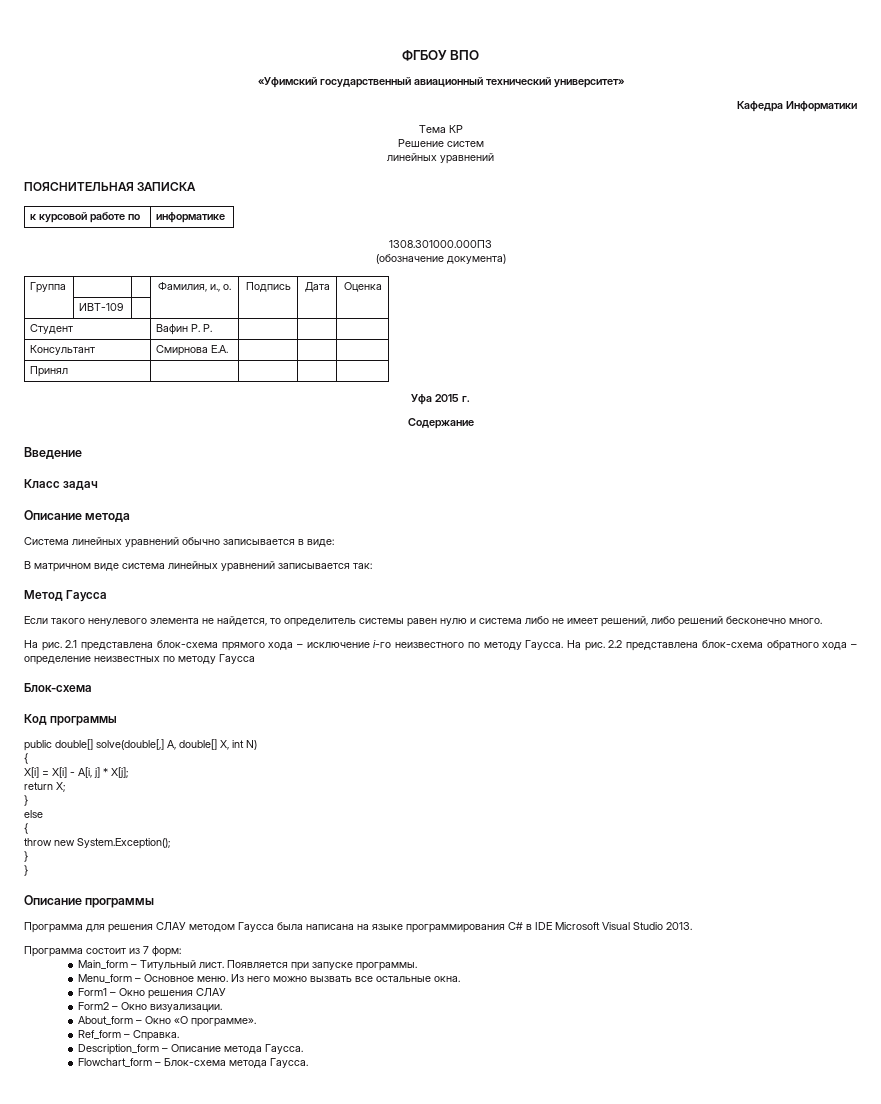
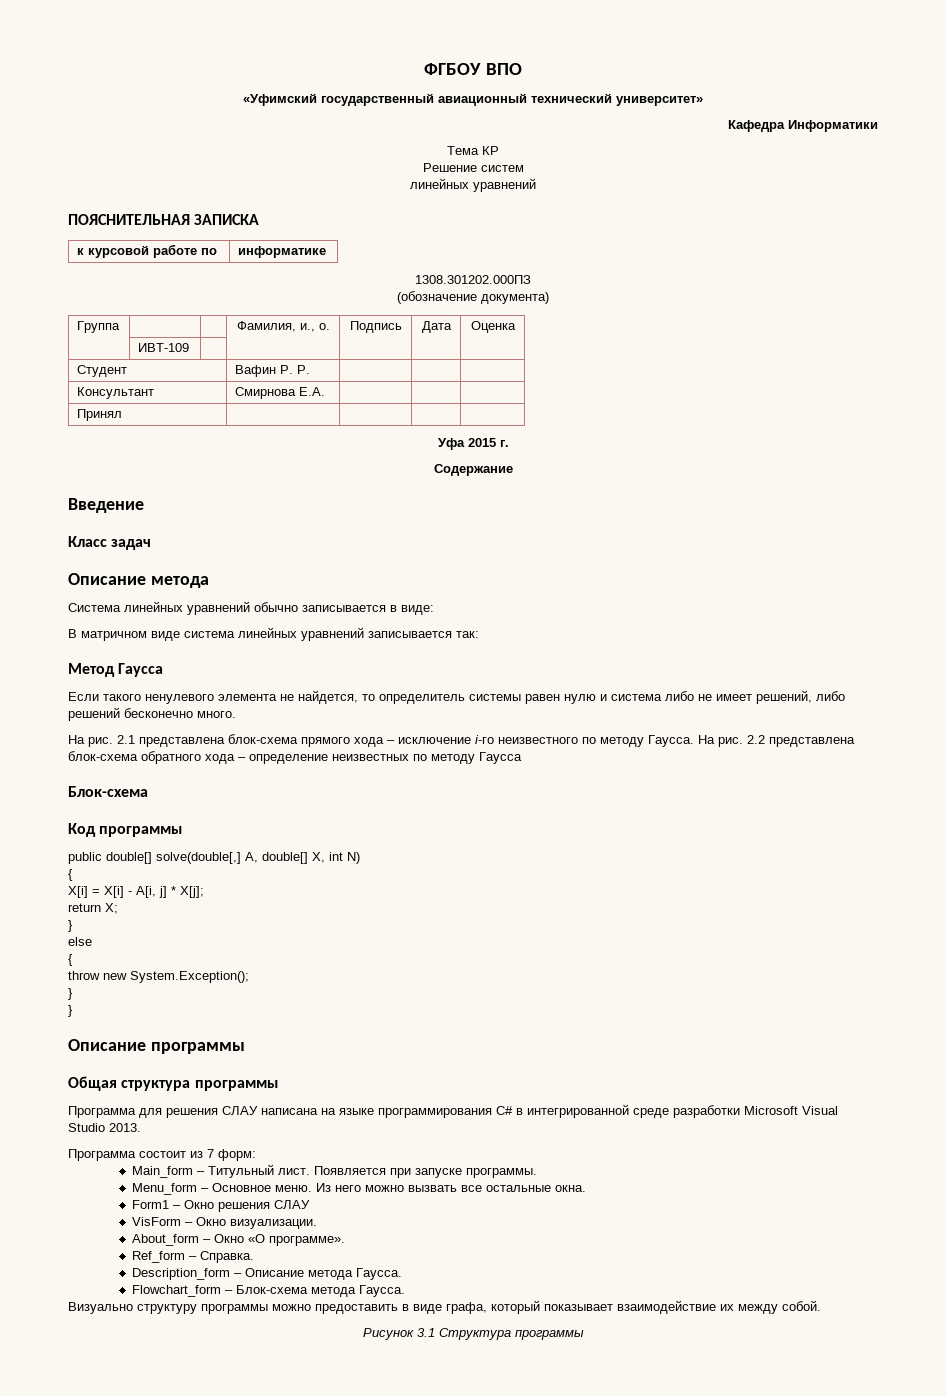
- 1308.301000.000ПЗ
+ 1308.301202.000ПЗ
+ Общая структура программы
- Программа для решения СЛАУ методом Гаусса была написана на языке программирования C# в IDE Microsoft Visual Studio 2013.
+ Программа для решения СЛАУ написана на языке программирования C# в интегрированной среде разработки Microsoft Visual Studio 2013.
- Form2 – Окно визуализации.
+ VisForm – Окно визуализации.
+ Визуально структуру программы можно предоставить в виде графа, который показывает взаимодействие их между собой.
+ Рисунок 3.1 Структура программы

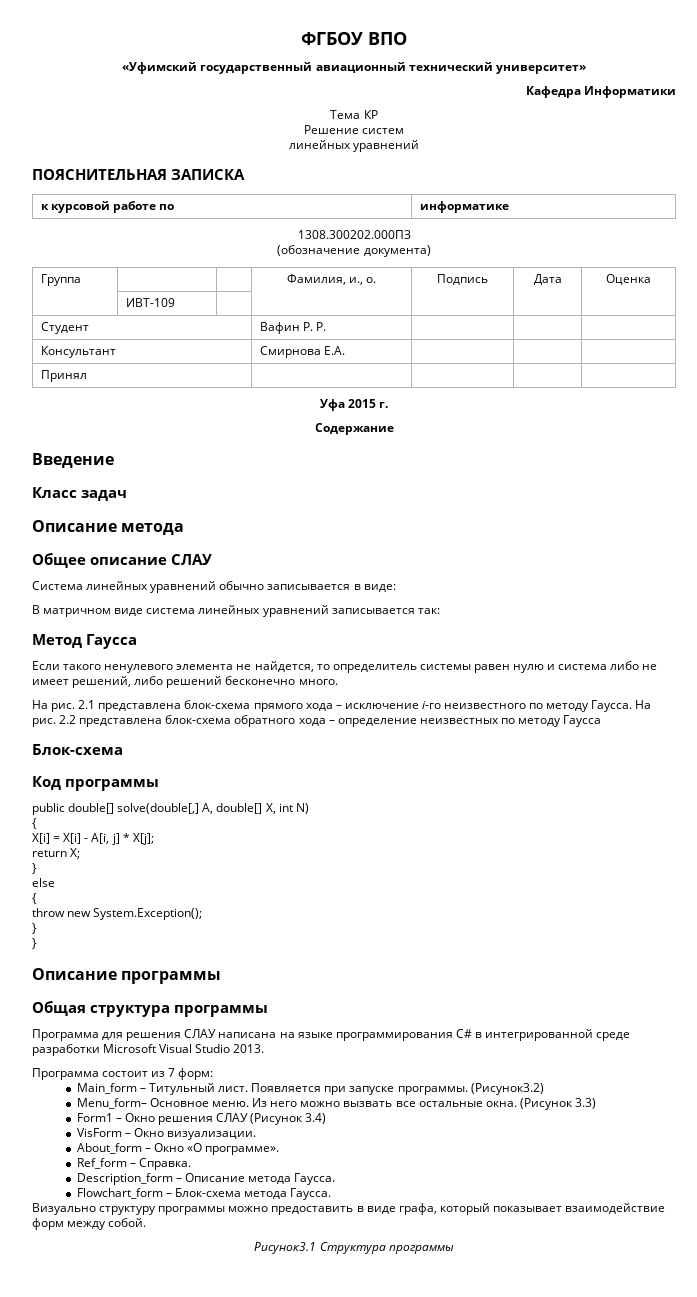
- 1308.301202.000ПЗ
+ 1308.300202.000ПЗ
+ Общее описание СЛАУ
- Появляется при запуске программы.
- Menu_form – Основное меню.
+ Появляется при запуске программы. (Рисунок3.2)
+ Menu_form– Основное меню.
+ (Рисунок 3.3)
- Form1 – Окно решения СЛАУ
+ Form1 – Окно решения СЛАУ (Рисунок 3.4)
- Визуально структуру программы можно предоставить в виде графа, который показывает взаимодействие их между собой.
+ Визуально структуру программы можно предоставить в виде графа, который показывает взаимодействие форм между собой.
- Рисунок 3.1 Структура программы
+ Рисунок3.1 Структура программы

